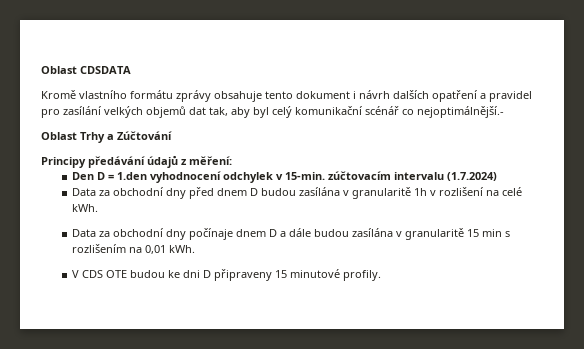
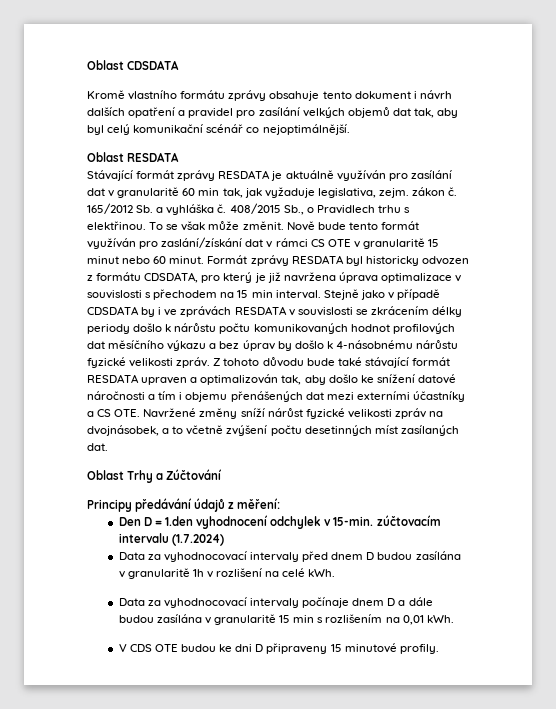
- Kromě vlastního formátu zprávy obsahuje tento dokument i návrh dalších opatření a pravidel pro zasílání velkých objemů dat tak, aby byl celý komunikační scénář co nejoptimálnější.-
+ Kromě vlastního formátu zprávy obsahuje tento dokument i návrh dalších opatření a pravidel pro zasílání velkých objemů dat tak, aby byl celý komunikační scénář co nejoptimálnější.
+ Oblast RESDATA
+ Stávající formát zprávy RESDATA je aktuálně využíván pro zasílání dat v granularitě 60 min tak, jak vyžaduje legislativa, zejm. zákon č. 165/2012 Sb. a vyhláška č. 408/2015 Sb., o Pravidlech trhu s elektřinou. To se však může změnit. Nově bude tento formát využíván pro zaslání/získání dat v rámci CS OTE v granularitě 15 minut nebo 60 minut. Formát zprávy RESDATA byl historicky odvozen z formátu CDSDATA, pro který je již navržena úprava optimalizace v souvislosti s přechodem na 15 min interval. Stejně jako v případě CDSDATA by i ve zprávách RESDATA v souvislosti se zkrácením délky periody došlo k nárůstu počtu komunikovaných hodnot profilových dat měsíčního výkazu a bez úprav by došlo k 4-násobnému nárůstu fyzické velikosti zpráv. Z tohoto důvodu bude také stávající formát RESDATA upraven a optimalizován tak, aby došlo ke snížení datové náročnosti a tím i objemu přenášených dat mezi externími účastníky a CS OTE. Navržené změny sníží nárůst fyzické velikosti zpráv na dvojnásobek, a to včetně zvýšení počtu desetinných míst zasílaných dat.
- Data za obchodní dny před dnem D budou zasílána v granularitě 1h v rozlišení na celé kWh.
+ Data za vyhodnocovací intervaly před dnem D budou zasílána v granularitě 1h v rozlišení na celé kWh.
- Data za obchodní dny počínaje dnem D a dále budou zasílána v granularitě 15 min s rozlišením na 0,01 kWh.
+ Data za vyhodnocovací intervaly počínaje dnem D a dále budou zasílána v granularitě 15 min s rozlišením na 0,01 kWh.

